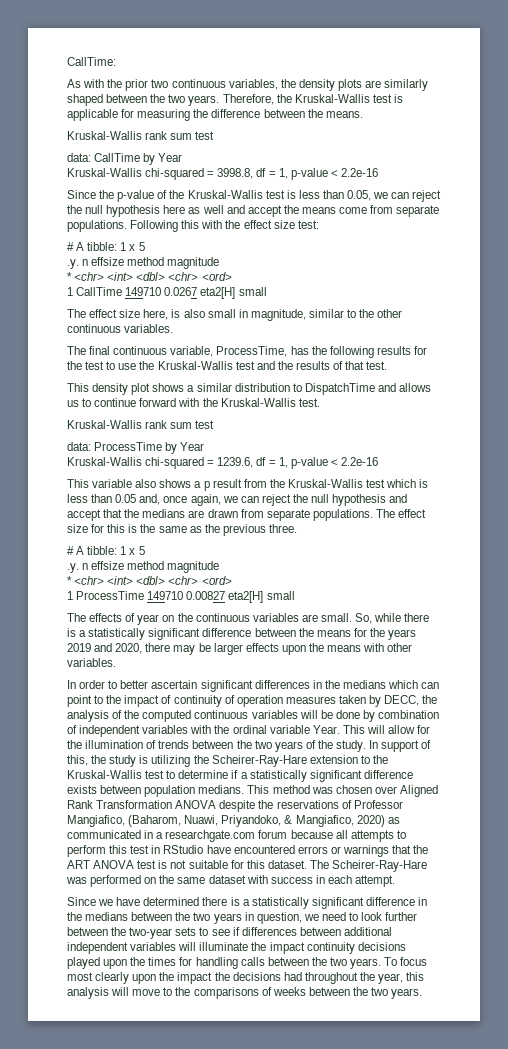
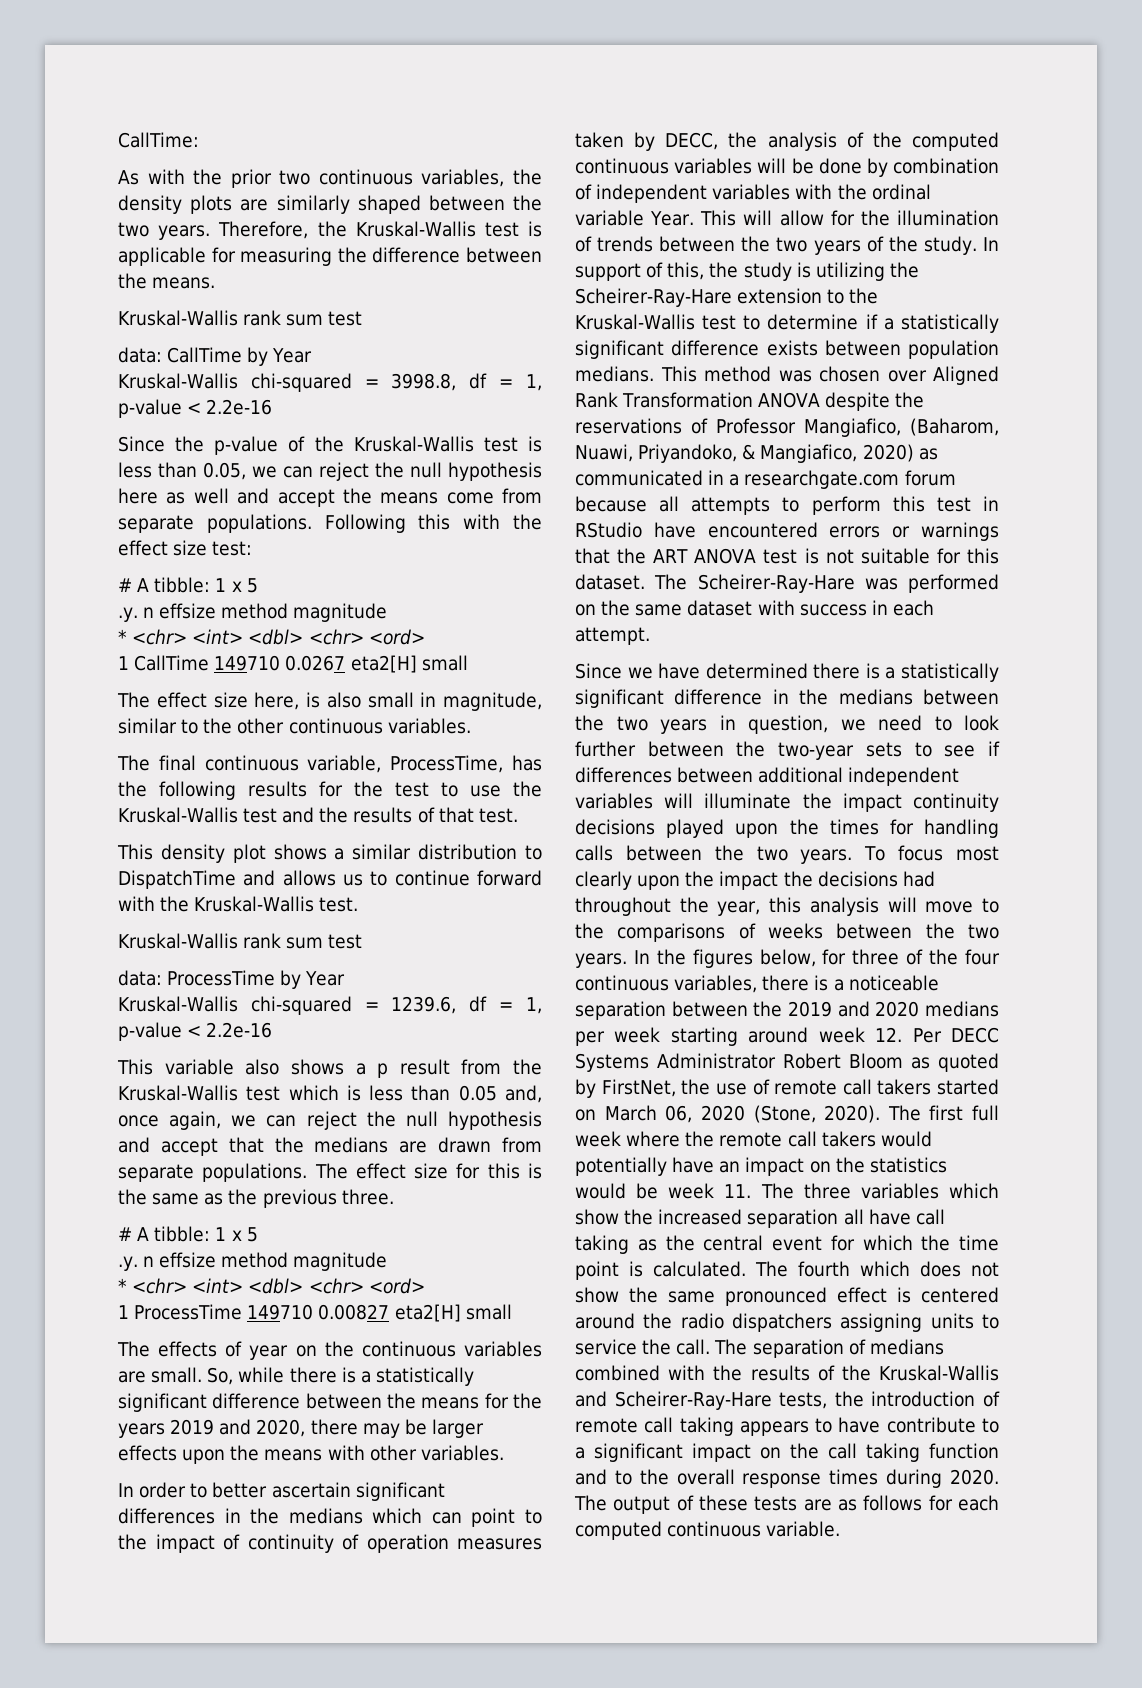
+ In the figures below, for three of the four continuous variables, there is a noticeable separation between the 2019 and 2020 medians per week starting around week 12. Per DECC Systems Administrator Robert Bloom as quoted by FirstNet, the use of remote call takers started on March 06, 2020 (Stone, 2020). The first full week where the remote call takers would potentially have an impact on the statistics would be week 11. The three variables which show the increased separation all have call taking as the central event for which the time point is calculated. The fourth which does not show the same pronounced effect is centered around the radio dispatchers assigning units to service the call. The separation of medians combined with the results of the Kruskal-Wallis and Scheirer-Ray-Hare tests, the introduction of remote call taking appears to have contribute to a significant impact on the call taking function and to the overall response times during 2020. The output of these tests are as follows for each computed continuous variable.

